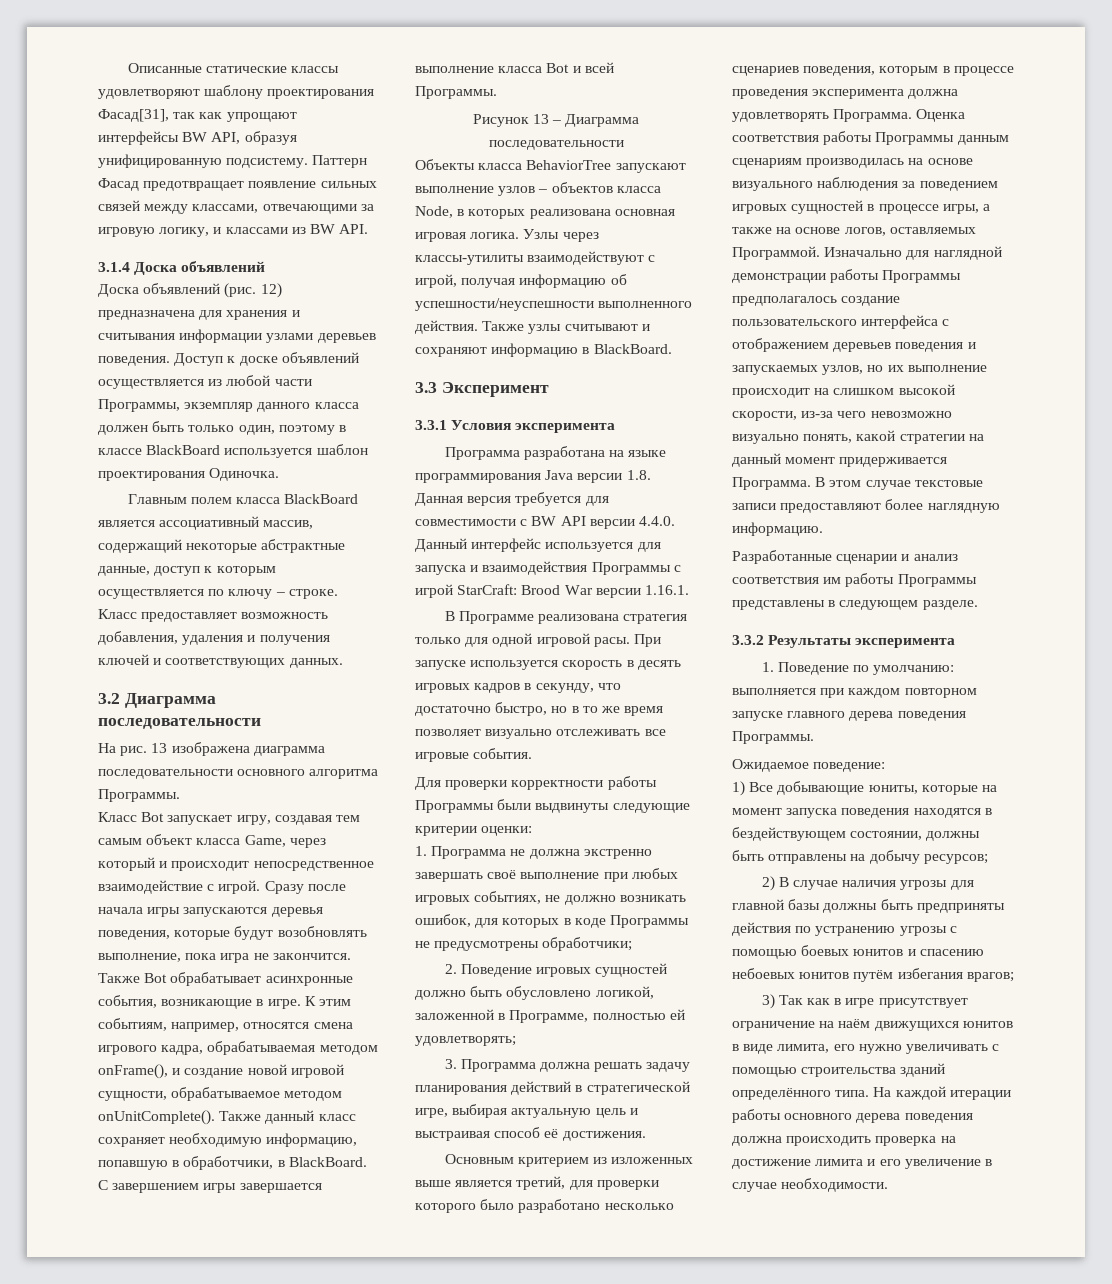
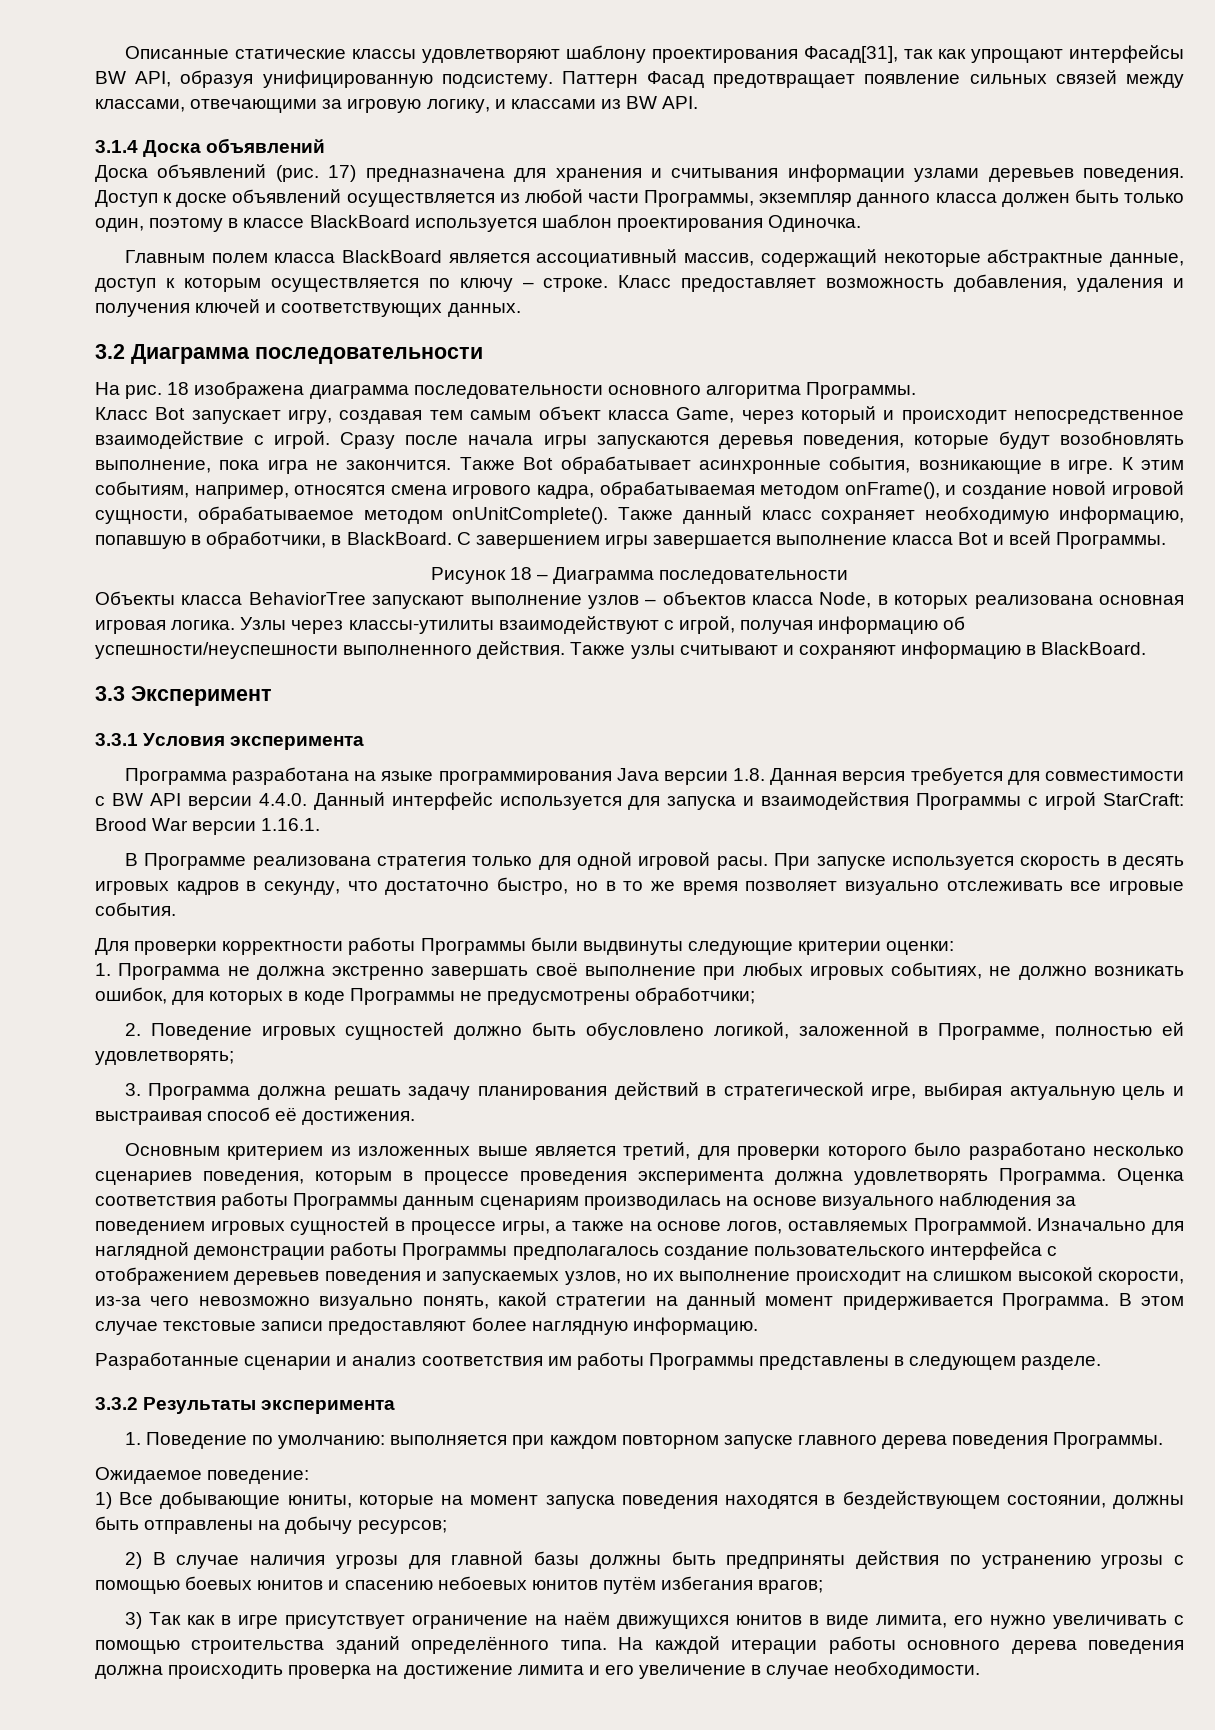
- 12) предназначена для хранения и считывания информации узлами деревьев поведения.
+ 17) предназначена для хранения и считывания информации узлами деревьев поведения.
- 13 изображена диаграмма последовательности основного алгоритма Программы.
+ 18 изображена диаграмма последовательности основного алгоритма Программы.
- Рисунок 13 – Диаграмма последовательности
+ Рисунок 18 – Диаграмма последовательности

